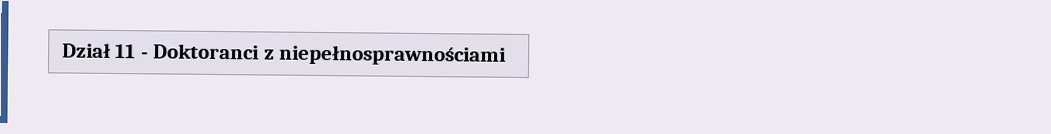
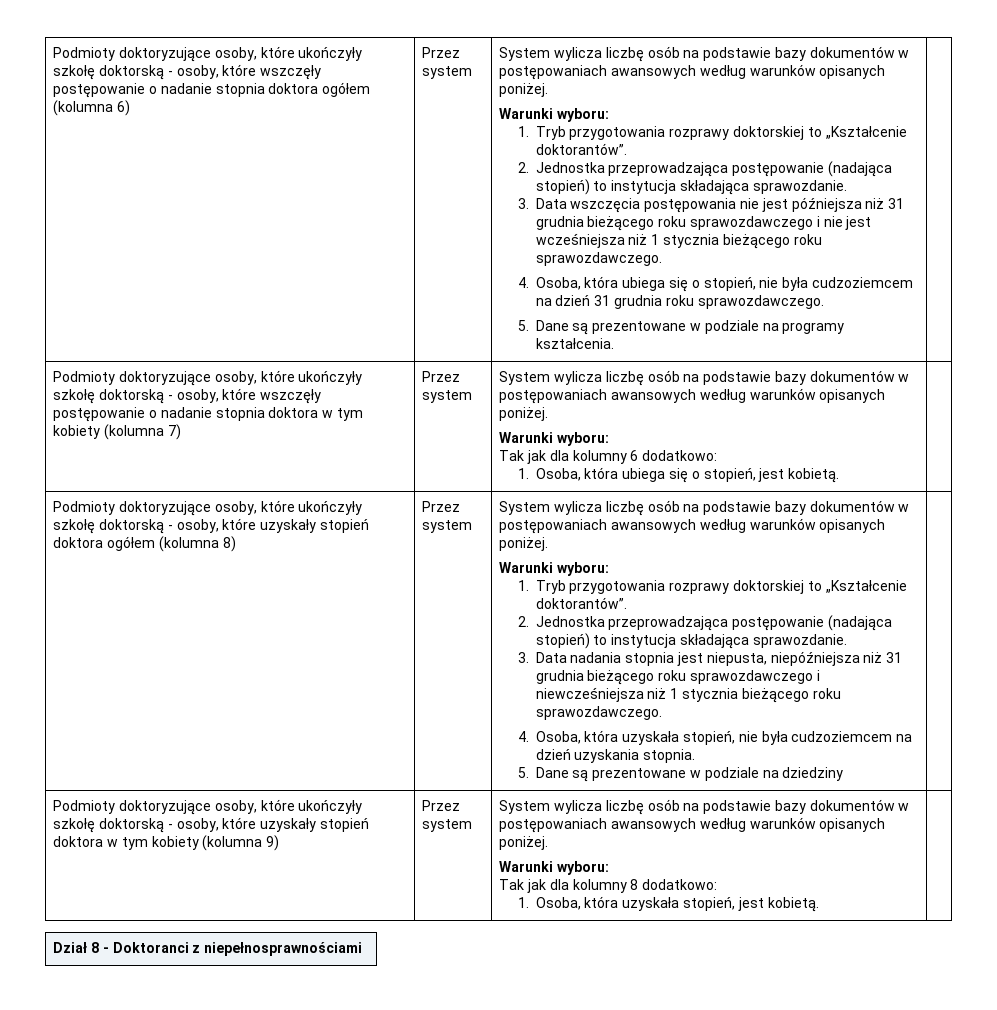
- Dział 11 - Doktoranci z niepełnosprawnościami
+ Podmioty doktoryzujące osoby, które ukończyły szkołę doktorską - osoby, które wszczęły postępowanie o nadanie stopnia doktora ogółem (kolumna 6) | Przez system | System wylicza liczbę osób na podstawie bazy dokumentów w postępowaniach awansowych według warunków opisanych poniżej.
+ Warunki wyboru:
+ 1. Tryb przygotowania rozprawy doktorskiej to „Kształcenie doktorantów”.
+ 2. Jednostka przeprowadzająca postępowanie (nadająca stopień) to instytucja składająca sprawozdanie.
+ 3. Data wszczęcia postępowania nie jest późniejsza niż 31 grudnia bieżącego roku sprawozdawczego i nie jest wcześniejsza niż 1 stycznia bieżącego roku sprawozdawczego.
+ 4. Osoba, która ubiega się o stopień, nie była cudzoziemcem na dzień 31 grudnia roku sprawozdawczego.
+ 5. Dane są prezentowane w podziale na programy kształcenia. |
+ Podmioty doktoryzujące osoby, które ukończyły szkołę doktorską - osoby, które wszczęły postępowanie o nadanie stopnia doktora w tym kobiety (kolumna 7) | Przez system | System wylicza liczbę osób na podstawie bazy dokumentów w postępowaniach awansowych według warunków opisanych poniżej.
+ Warunki wyboru:
+ Tak jak dla kolumny 6 dodatkowo:
+ 1. Osoba, która ubiega się o stopień, jest kobietą. |
+ Podmioty doktoryzujące osoby, które ukończyły szkołę doktorską - osoby, które uzyskały stopień doktora ogółem (kolumna 8) | Przez system | System wylicza liczbę osób na podstawie bazy dokumentów w postępowaniach awansowych według warunków opisanych poniżej.
+ Warunki wyboru:
+ 1. Tryb przygotowania rozprawy doktorskiej to „Kształcenie doktorantów”.
+ 2. Jednostka przeprowadzająca postępowanie (nadająca stopień) to instytucja składająca sprawozdanie.
+ 3. Data nadania stopnia jest niepusta, niepóźniejsza niż 31 grudnia bieżącego roku sprawozdawczego i niewcześniejsza niż 1 stycznia bieżącego roku sprawozdawczego.
+ 4. Osoba, która uzyskała stopień, nie była cudzoziemcem na dzień uzyskania stopnia.
+ 5. Dane są prezentowane w podziale na dziedziny |
+ Podmioty doktoryzujące osoby, które ukończyły szkołę doktorską - osoby, które uzyskały stopień doktora w tym kobiety (kolumna 9) | Przez system | System wylicza liczbę osób na podstawie bazy dokumentów w postępowaniach awansowych według warunków opisanych poniżej.
+ Warunki wyboru:
+ Tak jak dla kolumny 8 dodatkowo:
+ 1. Osoba, która uzyskała stopień, jest kobietą. |
+ Dział 8 - Doktoranci z niepełnosprawnościami

